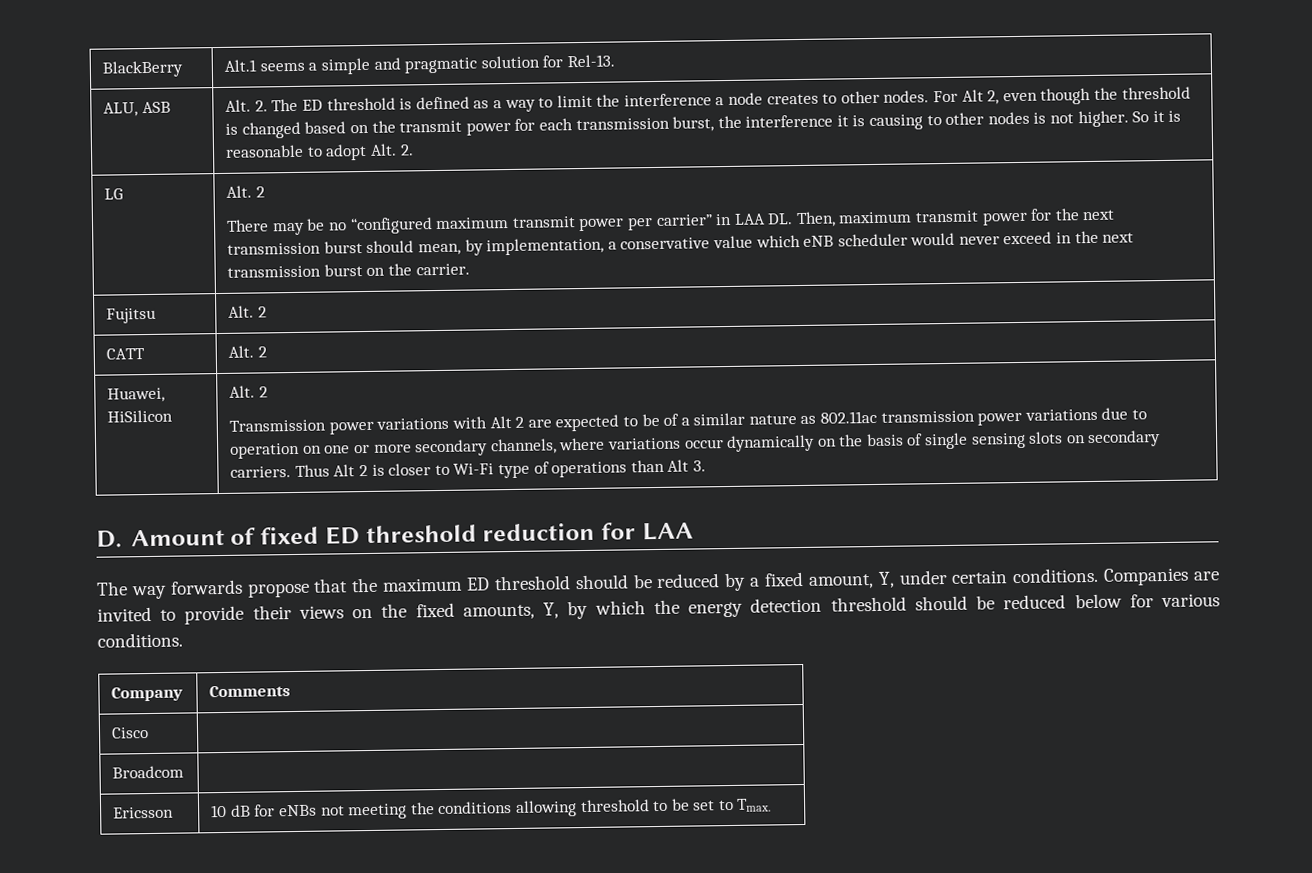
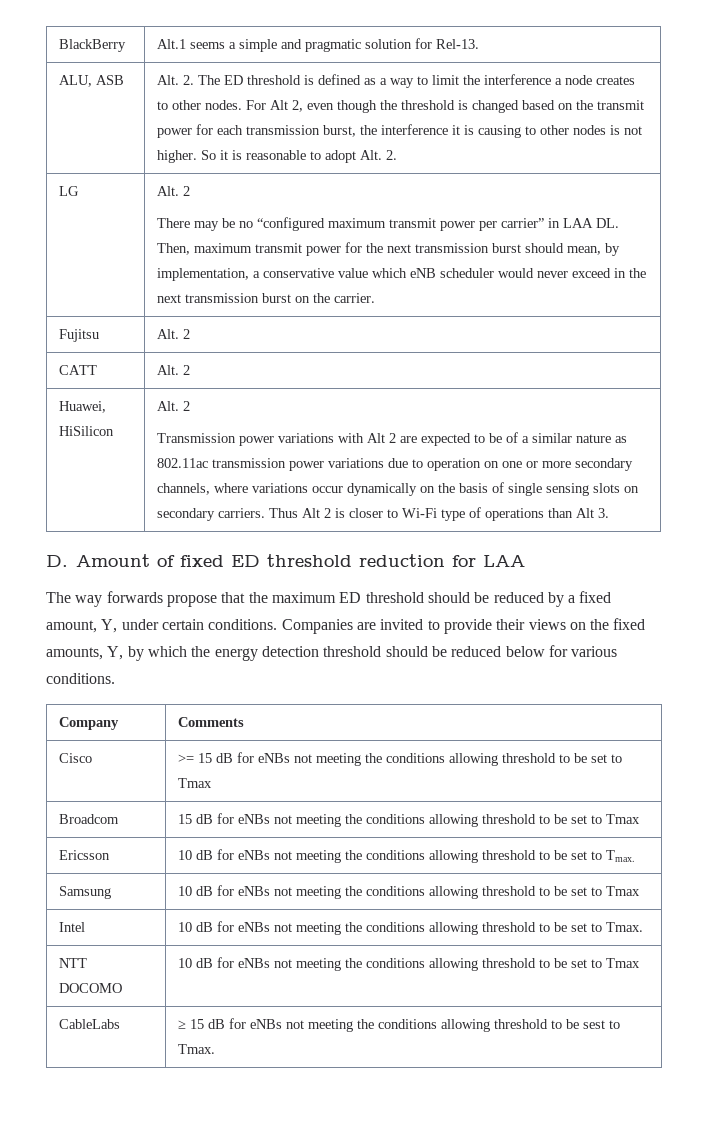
- Cisco |
- Broadcom |
+ Cisco | >= 15 dB for eNBs not meeting the conditions allowing threshold to be set to Tmax
+ Broadcom | 15 dB for eNBs not meeting the conditions allowing threshold to be set to Tmax
+ Samsung | 10 dB for eNBs not meeting the conditions allowing threshold to be set to Tmax
+ Intel | 10 dB for eNBs not meeting the conditions allowing threshold to be set to Tmax.
+ NTT DOCOMO | 10 dB for eNBs not meeting the conditions allowing threshold to be set to Tmax
+ CableLabs | ≥ 15 dB for eNBs not meeting the conditions allowing threshold to be sest to Tmax.

